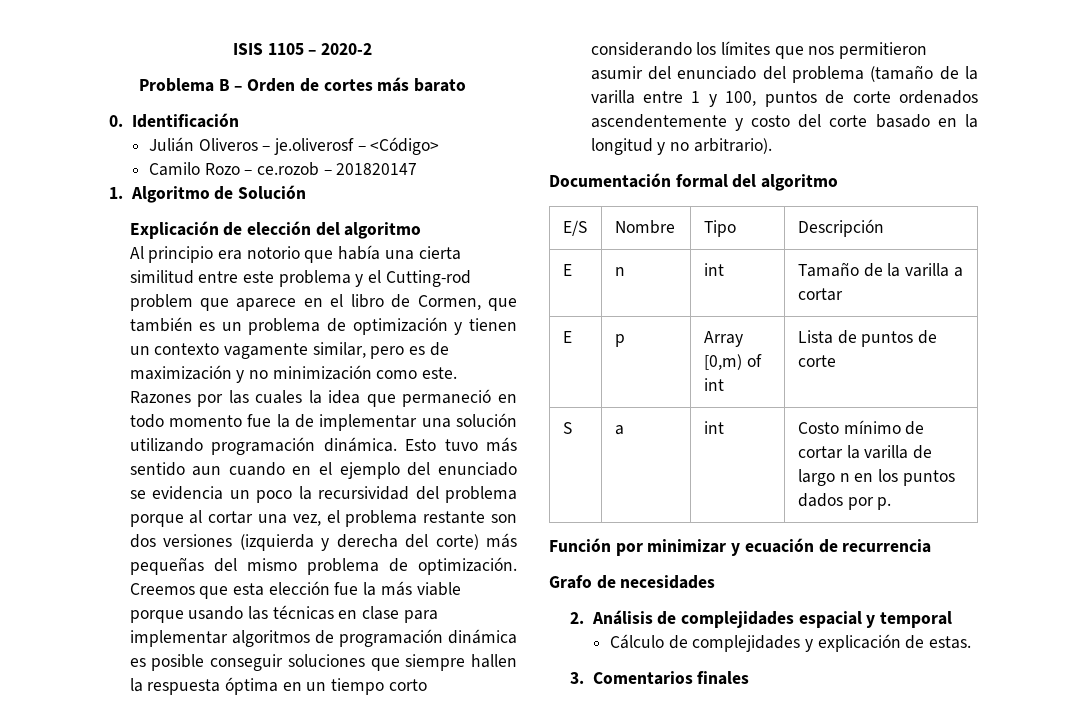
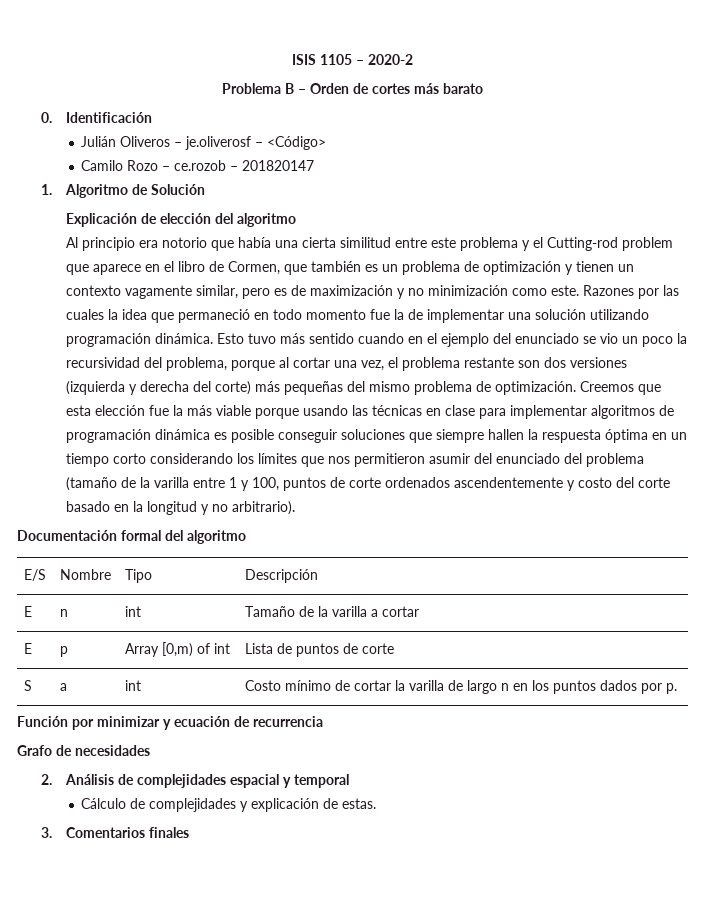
- Esto tuvo más sentido aun cuando en el ejemplo del enunciado se evidencia un poco la recursividad del problema porque al cortar una vez, el problema restante son dos versiones (izquierda y derecha del corte) más pequeñas del mismo problema de optimización.
+ Esto tuvo más sentido cuando en el ejemplo del enunciado se vio un poco la recursividad del problema, porque al cortar una vez, el problema restante son dos versiones (izquierda y derecha del corte) más pequeñas del mismo problema de optimización.

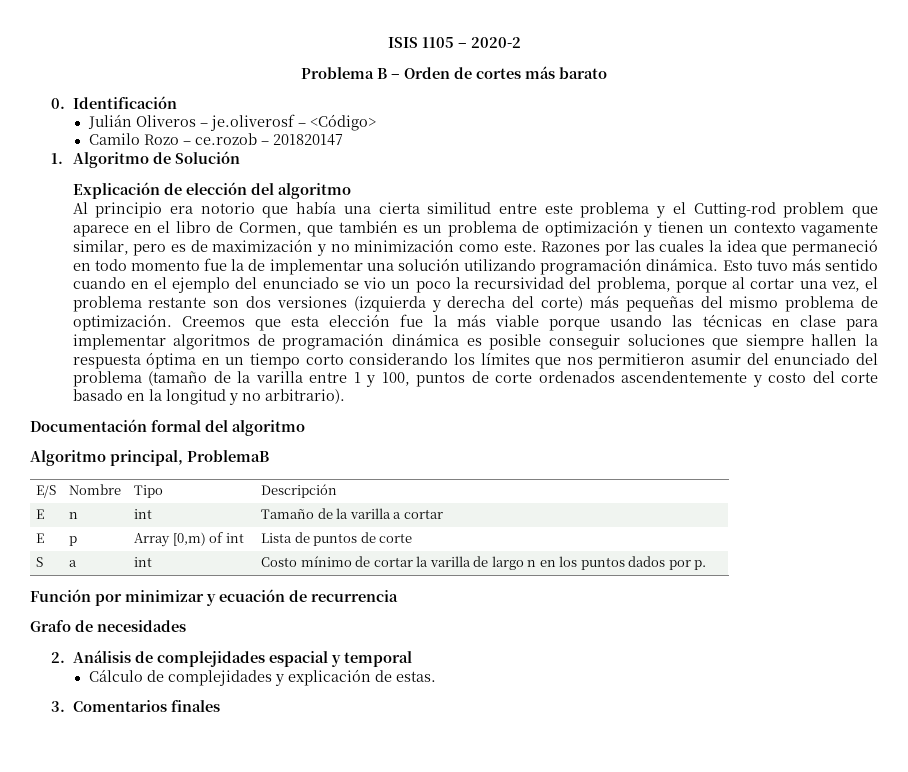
+ Algoritmo principal, ProblemaB

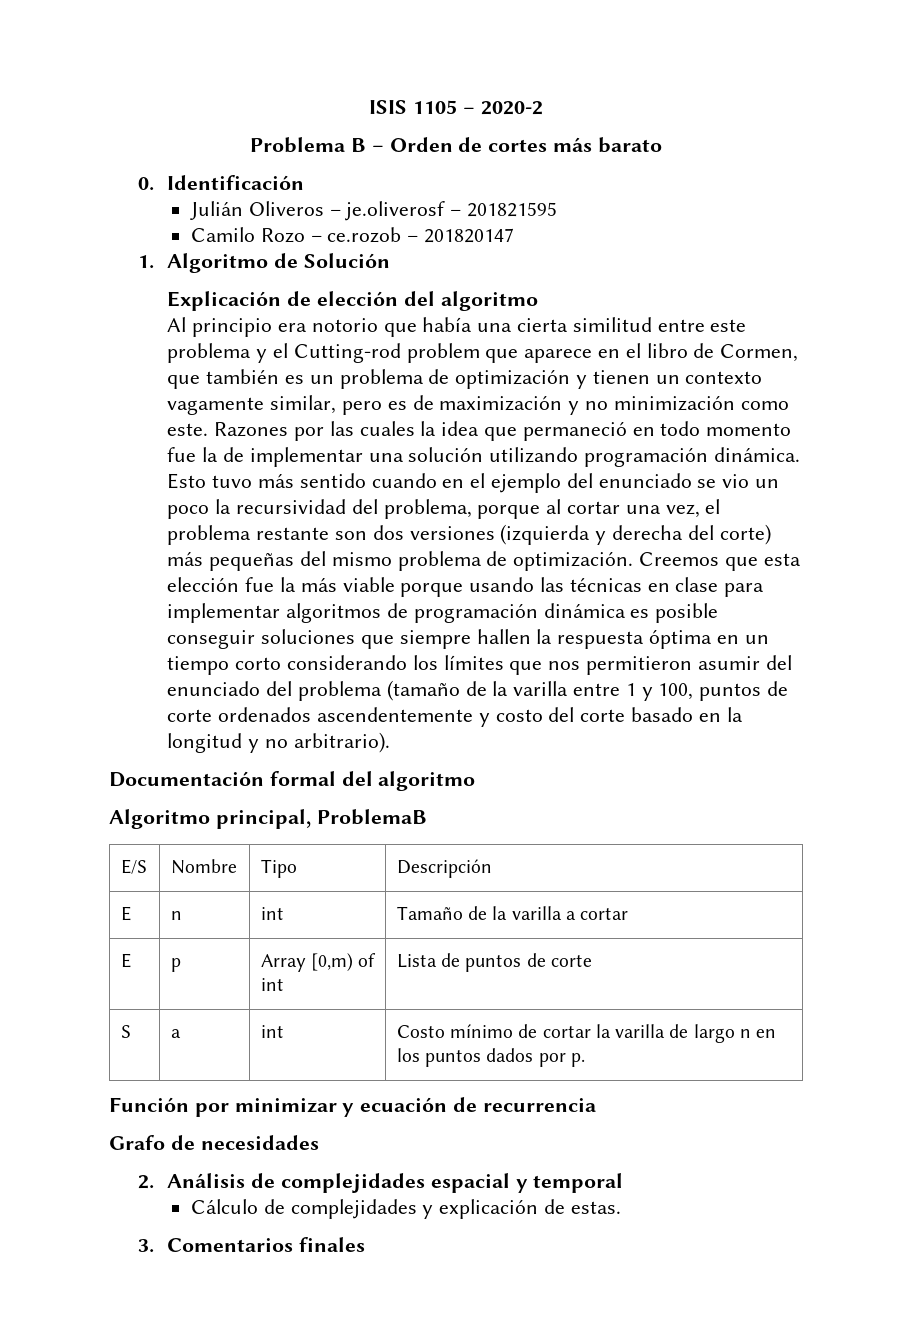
- Julián Oliveros – je.oliverosf – <Código>
+ Julián Oliveros – je.oliverosf – 201821595

